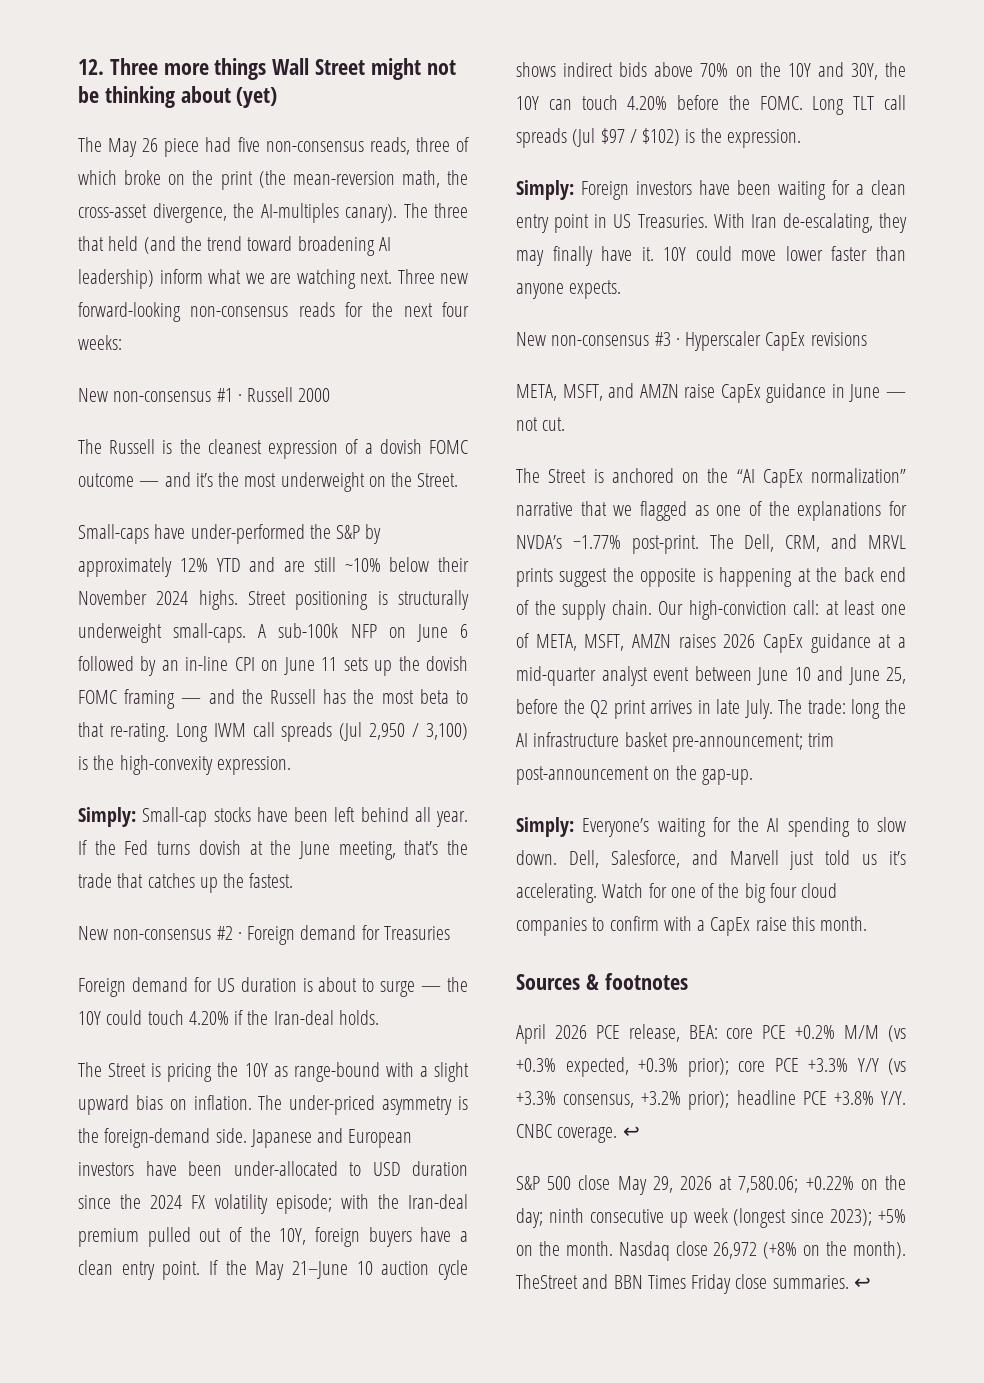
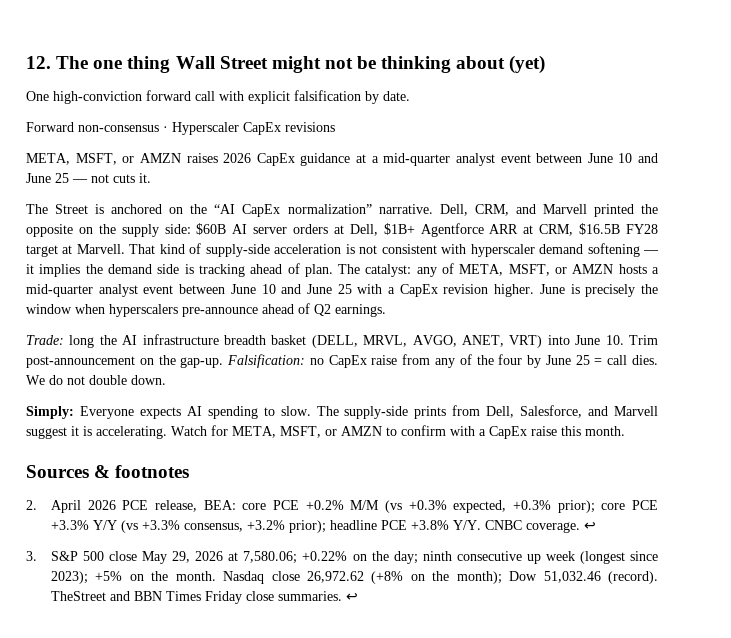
- 12. Three more things Wall Street might not be thinking about (yet)
+ 12. The one thing Wall Street might not be thinking about (yet)
- The May 26 piece had five non-consensus reads, three of which broke on the print (the mean-reversion math, the cross-asset divergence, the AI-multiples canary). The three that held (and the trend toward broadening AI leadership) inform what we are watching next. Three new forward-looking non-consensus reads for the next four weeks:
- New non-consensus #1 · Russell 2000
- The Russell is the cleanest expression of a dovish FOMC outcome — and it’s the most underweight on the Street.
- Small-caps have under-performed the S&P by approximately 12% YTD and are still ~10% below their November 2024 highs. Street positioning is structurally underweight small-caps. A sub-100k NFP on June 6 followed by an in-line CPI on June 11 sets up the dovish FOMC framing — and the Russell has the most beta to that re-rating. Long IWM call spreads (Jul 2,950 / 3,100) is the high-convexity expression.
- Simply: Small-cap stocks have been left behind all year. If the Fed turns dovish at the June meeting, that’s the trade that catches up the fastest.
- New non-consensus #2 · Foreign demand for Treasuries
- Foreign demand for US duration is about to surge — the 10Y could touch 4.20% if the Iran-deal holds.
- The Street is pricing the 10Y as range-bound with a slight upward bias on inflation. The under-priced asymmetry is the foreign-demand side. Japanese and European investors have been under-allocated to USD duration since the 2024 FX volatility episode; with the Iran-deal premium pulled out of the 10Y, foreign buyers have a clean entry point. If the May 21–June 10 auction cycle shows indirect bids above 70% on the 10Y and 30Y, the 10Y can touch 4.20% before the FOMC. Long TLT call spreads (Jul $97 / $102) is the expression.
- Simply: Foreign investors have been waiting for a clean entry point in US Treasuries. With Iran de-escalating, they may finally have it. 10Y could move lower faster than anyone expects.
- New non-consensus #3 · Hyperscaler CapEx revisions
+ One high-conviction forward call with explicit falsification by date.
+ Forward non-consensus · Hyperscaler CapEx revisions
- META, MSFT, and AMZN raise CapEx guidance in June — not cut.
- The Street is anchored on the “AI CapEx normalization” narrative that we flagged as one of the explanations for NVDA’s −1.77% post-print. The Dell, CRM, and MRVL prints suggest the opposite is happening at the back end of the supply chain. Our high-conviction call: at least one of META, MSFT, AMZN raises 2026 CapEx guidance at a mid-quarter analyst event between June 10 and June 25, before the Q2 print arrives in late July. The trade: long the AI infrastructure basket pre-announcement; trim post-announcement on the gap-up.
- Simply: Everyone’s waiting for the AI spending to slow down. Dell, Salesforce, and Marvell just told us it’s accelerating. Watch for one of the big four cloud companies to confirm with a CapEx raise this month.
+ META, MSFT, or AMZN raises 2026 CapEx guidance at a mid-quarter analyst event between June 10 and June 25 — not cuts it.
+ The Street is anchored on the “AI CapEx normalization” narrative. Dell, CRM, and Marvell printed the opposite on the supply side: $60B AI server orders at Dell, $1B+ Agentforce ARR at CRM, $16.5B FY28 target at Marvell. That kind of supply-side acceleration is not consistent with hyperscaler demand softening — it implies the demand side is tracking ahead of plan. The catalyst: any of META, MSFT, or AMZN hosts a mid-quarter analyst event between June 10 and June 25 with a CapEx revision higher. June is precisely the window when hyperscalers pre-announce ahead of Q2 earnings.
+ Trade: long the AI infrastructure breadth basket (DELL, MRVL, AVGO, ANET, VRT) into June 10. Trim post-announcement on the gap-up. Falsification: no CapEx raise from any of the four by June 25 = call dies. We do not double down.
+ Simply: Everyone expects AI spending to slow. The supply-side prints from Dell, Salesforce, and Marvell suggest it is accelerating. Watch for META, MSFT, or AMZN to confirm with a CapEx raise this month.
- April 2026 PCE release, BEA: core PCE +0.2% M/M (vs +0.3% expected, +0.3% prior); core PCE +3.3% Y/Y (vs +3.3% consensus, +3.2% prior); headline PCE +3.8% Y/Y. CNBC coverage.
+ 2. April 2026 PCE release, BEA: core PCE +0.2% M/M (vs +0.3% expected, +0.3% prior); core PCE +3.3% Y/Y (vs +3.3% consensus, +3.2% prior); headline PCE +3.8% Y/Y. CNBC coverage.
- S&P 500 close May 29, 2026 at 7,580.06; +0.22% on the day; ninth consecutive up week (longest since 2023); +5% on the month.
+ 3. S&P 500 close May 29, 2026 at 7,580.06; +0.22% on the day; ninth consecutive up week (longest since 2023); +5% on the month.
- Nasdaq close 26,972 (+8% on the month).
+ Nasdaq close 26,972.62 (+8% on the month); Dow 51,032.46 (record).

